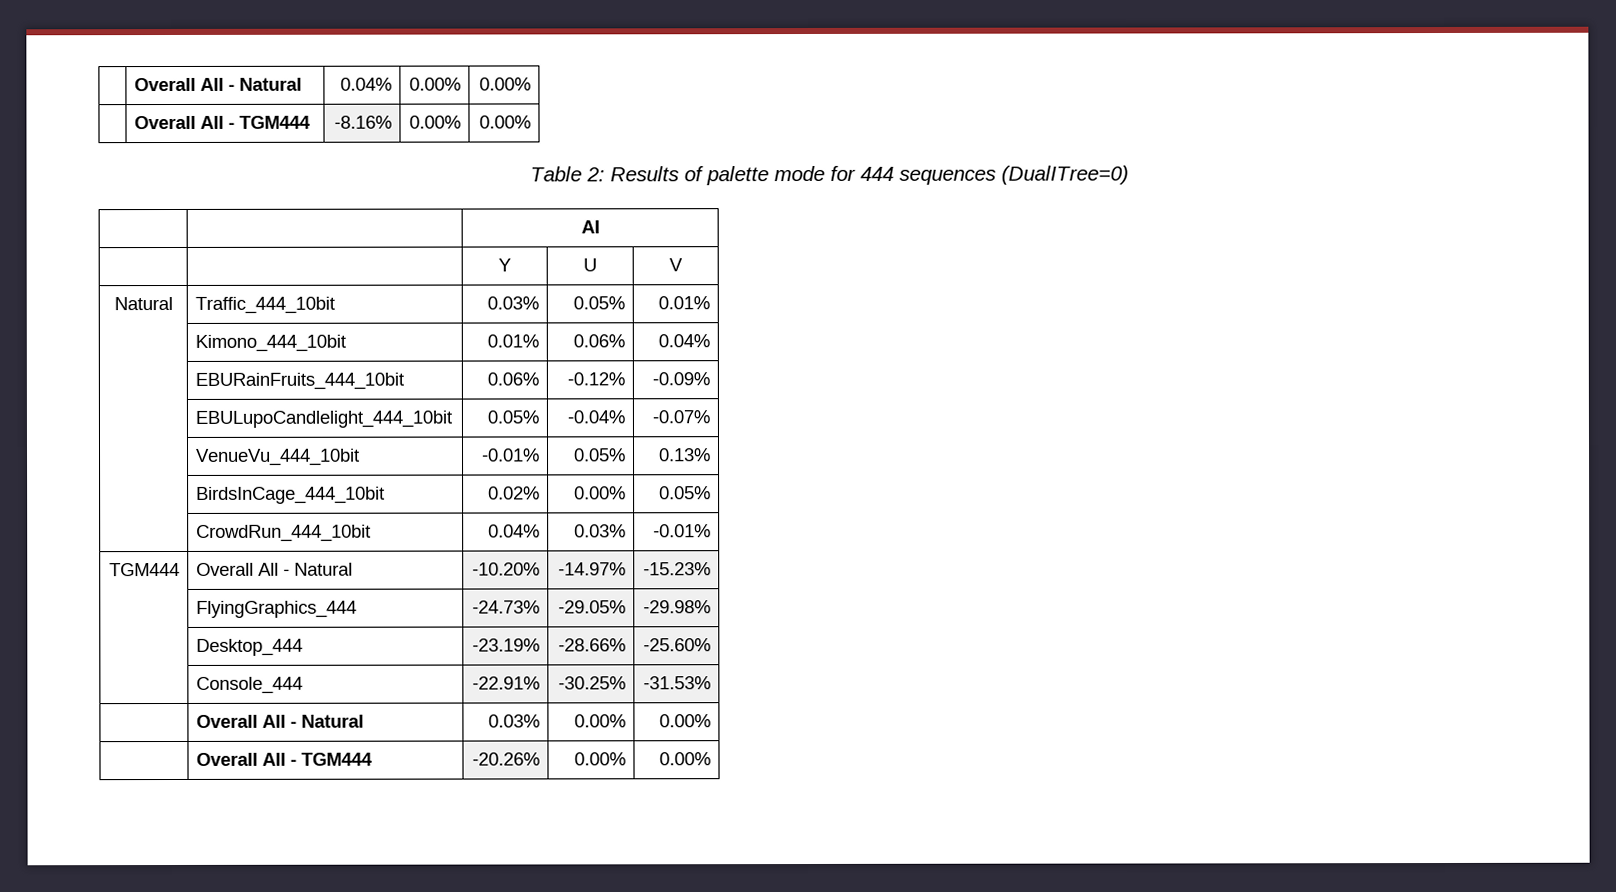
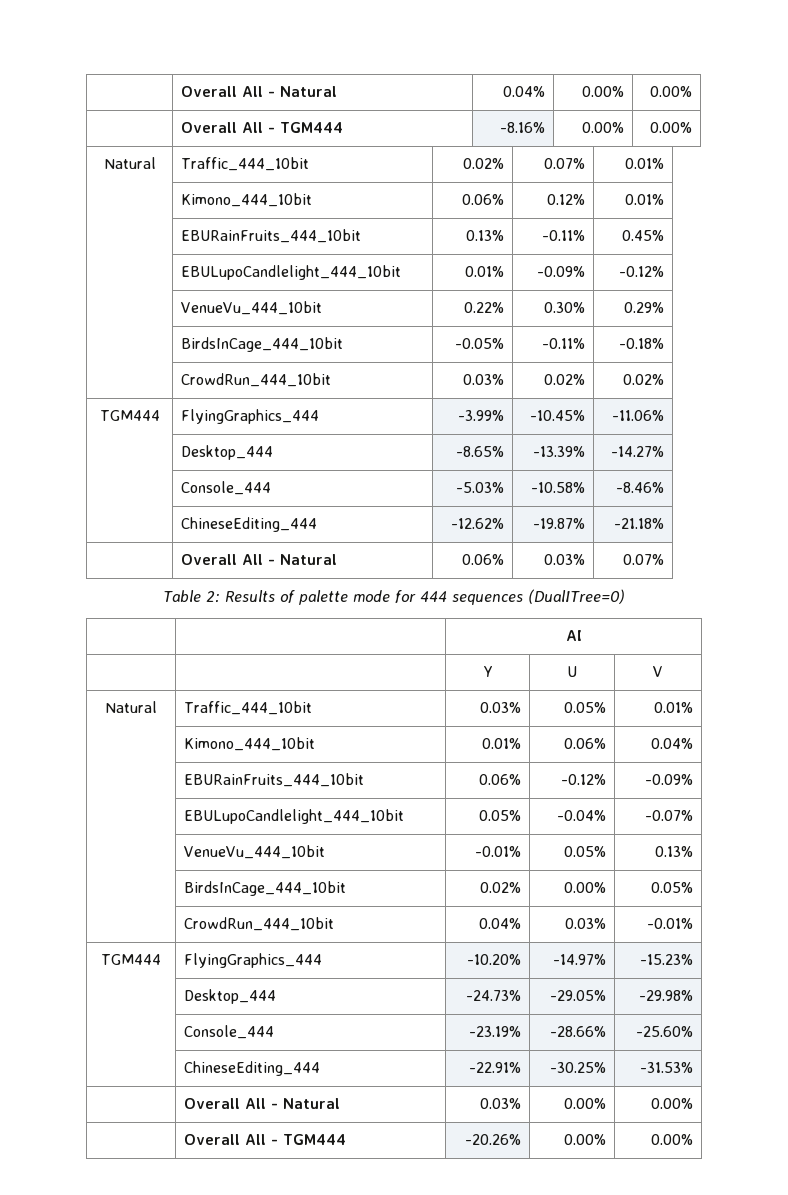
+ Natural | Traffic_444_10bit | 0.02% | 0.07% | 0.01%
+ | Kimono_444_10bit | 0.06% | 0.12% | 0.01%
+ | EBURainFruits_444_10bit | 0.13% | -0.11% | 0.45%
+ | EBULupoCandlelight_444_10bit | 0.01% | -0.09% | -0.12%
+ | VenueVu_444_10bit | 0.22% | 0.30% | 0.29%
+ | BirdsInCage_444_10bit | -0.05% | -0.11% | -0.18%
+ | CrowdRun_444_10bit | 0.03% | 0.02% | 0.02%
+ TGM444 | FlyingGraphics_444 | -3.99% | -10.45% | -11.06%
+ | Desktop_444 | -8.65% | -13.39% | -14.27%
+ | Console_444 | -5.03% | -10.58% | -8.46%
+ | ChineseEditing_444 | -12.62% | -19.87% | -21.18%
+ | Overall All - Natural | 0.06% | 0.03% | 0.07%
- TGM444 | Overall All - Natural | -10.20% | -14.97% | -15.23%
+ TGM444 | FlyingGraphics_444 | -10.20% | -14.97% | -15.23%
- | FlyingGraphics_444 | -24.73% | -29.05% | -29.98%
+ | Desktop_444 | -24.73% | -29.05% | -29.98%
- | Desktop_444 | -23.19% | -28.66% | -25.60%
+ | Console_444 | -23.19% | -28.66% | -25.60%
- | Console_444 | -22.91% | -30.25% | -31.53%
+ | ChineseEditing_444 | -22.91% | -30.25% | -31.53%

